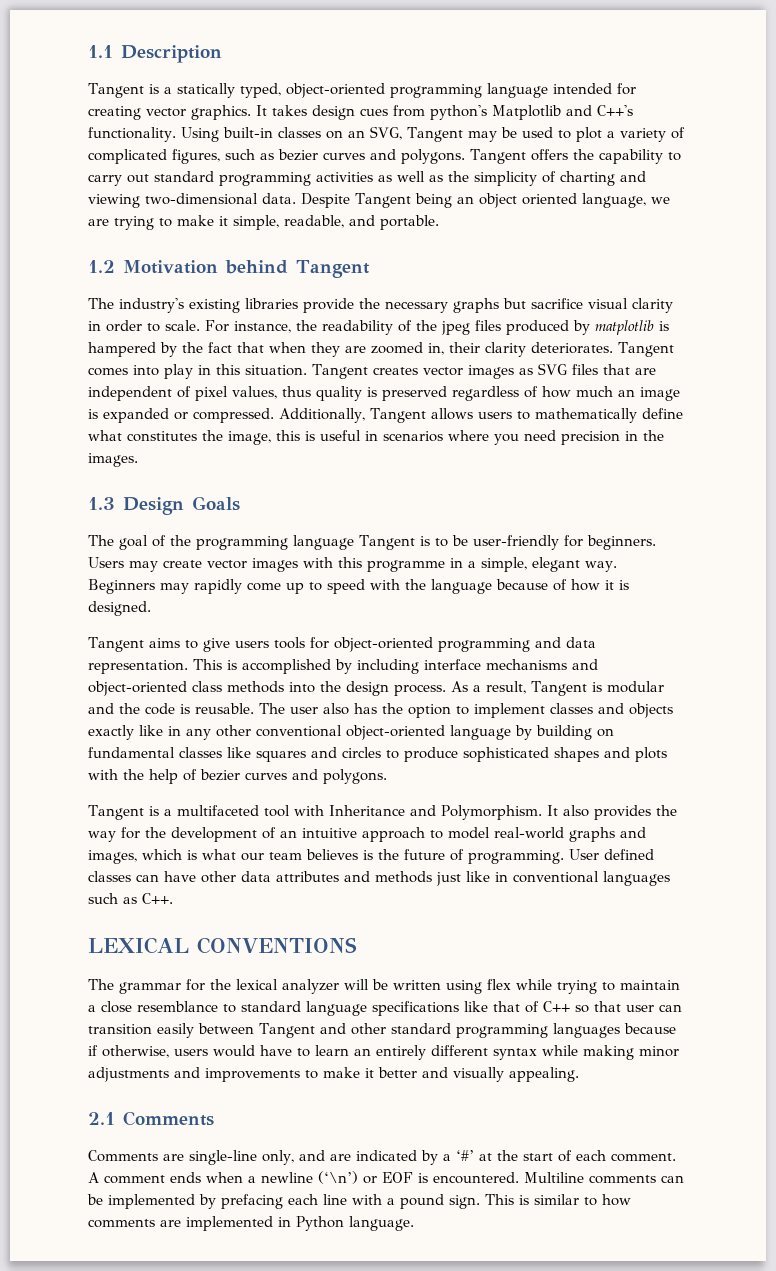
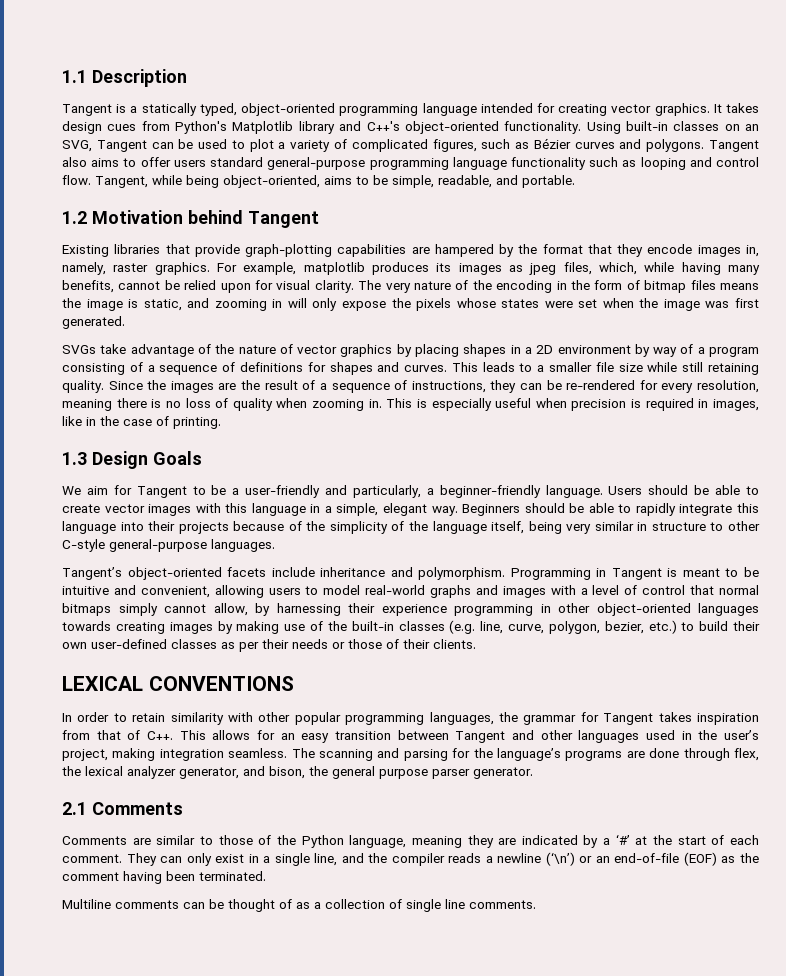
- It takes design cues from python's Matplotlib and C++'s functionality.
+ It takes design cues from Python's Matplotlib library and C++'s object-oriented functionality.
- Using built-in classes on an SVG, Tangent may be used to plot a variety of complicated figures, such as bezier curves and polygons.
+ Using built-in classes on an SVG, Tangent can be used to plot a variety of complicated figures, such as Bézier curves and polygons.
- Tangent offers the capability to carry out standard programming activities as well as the simplicity of charting and viewing two-dimensional data. Despite Tangent being an object oriented language, we are trying to make it simple, readable, and portable.
+ Tangent also aims to offer users standard general-purpose programming language functionality such as looping and control flow. Tangent, while being object-oriented, aims to be simple, readable, and portable.
- The industry's existing libraries provide the necessary graphs but sacrifice visual clarity in order to scale. For instance, the readability of the jpeg files produced by matplotlib is hampered by the fact that when they are zoomed in, their clarity deteriorates. Tangent comes into play in this situation. Tangent creates vector images as SVG files that are independent of pixel values, thus quality is preserved regardless of how much an image is expanded or compressed. Additionally, Tangent allows users to mathematically define what constitutes the image, this is useful in scenarios where you need precision in the images.
+ Existing libraries that provide graph-plotting capabilities are hampered by the format that they encode images in, namely, raster graphics. For example, matplotlib produces its images as jpeg files, which, while having many benefits, cannot be relied upon for visual clarity. The very nature of the encoding in the form of bitmap files means the image is static, and zooming in will only expose the pixels whose states were set when the image was first generated.
+ SVGs take advantage of the nature of vector graphics by placing shapes in a 2D environment by way of a program consisting of a sequence of definitions for shapes and curves. This leads to a smaller file size while still retaining quality. Since the images are the result of a sequence of instructions, they can be re-rendered for every resolution, meaning there is no loss of quality when zooming in. This is especially useful when precision is required in images, like in the case of printing.
  1.3 Design Goals
- The goal of the programming language Tangent is to be user-friendly for beginners. Users may create vector images with this programme in a simple, elegant way.
+ We aim for Tangent to be a user-friendly and particularly, a beginner-friendly language. Users should be able to create vector images with this language in a simple, elegant way.
- Beginners may rapidly come up to speed with the language because of how it is designed.
- Tangent aims to give users tools for object-oriented programming and data representation. This is accomplished by including interface mechanisms and object-oriented class methods into the design process. As a result, Tangent is modular and the code is reusable. The user also has the option to implement classes and objects exactly like in any other conventional object-oriented language by building on fundamental classes like squares and circles to produce sophisticated shapes and plots with the help of bezier curves and polygons.
- Tangent is a multifaceted tool with Inheritance and Polymorphism. It also provides the way for the development of an intuitive approach to model real-world graphs and images, which is what our team believes is the future of programming. User defined classes can have other data attributes and methods just like in conventional languages such as C++.
+ Beginners should be able to rapidly integrate this language into their projects because of the simplicity of the language itself, being very similar in structure to other C-style general-purpose languages.
+ Tangent’s object-oriented facets include inheritance and polymorphism. Programming in Tangent is meant to be intuitive and convenient, allowing users to model real-world graphs and images with a level of control that normal bitmaps simply cannot allow, by harnessing their experience programming in other object-oriented languages towards creating images by making use of the built-in classes (e.g. line, curve, polygon, bezier, etc.) to build their own user-defined classes as per their needs or those of their clients.
  LEXICAL CONVENTIONS
- The grammar for the lexical analyzer will be written using flex while trying to maintain a close resemblance to standard language specifications like that of C++ so that user can transition easily between Tangent and other standard programming languages because if otherwise, users would have to learn an entirely different syntax while making minor adjustments and improvements to make it better and visually appealing.
+ In order to retain similarity with other popular programming languages, the grammar for Tangent takes inspiration from that of C++. This allows for an easy transition between Tangent and other languages used in the user’s project, making integration seamless. The scanning and parsing for the language’s programs are done through flex, the lexical analyzer generator, and bison, the general purpose parser generator.
  2.1 Comments
- Comments are single-line only, and are indicated by a ‘#’ at the start of each comment.
+ Comments are similar to those of the Python language, meaning they are indicated by a ‘#’ at the start of each comment.
- A comment ends when a newline (‘\n’) or EOF is encountered. Multiline comments can be implemented by prefacing each line with a pound sign. This is similar to how comments are implemented in Python language.
+ They can only exist in a single line, and the compiler reads a newline (‘\n’) or an end-of-file (EOF) as the comment having been terminated.
+ Multiline comments can be thought of as a collection of single line comments.

